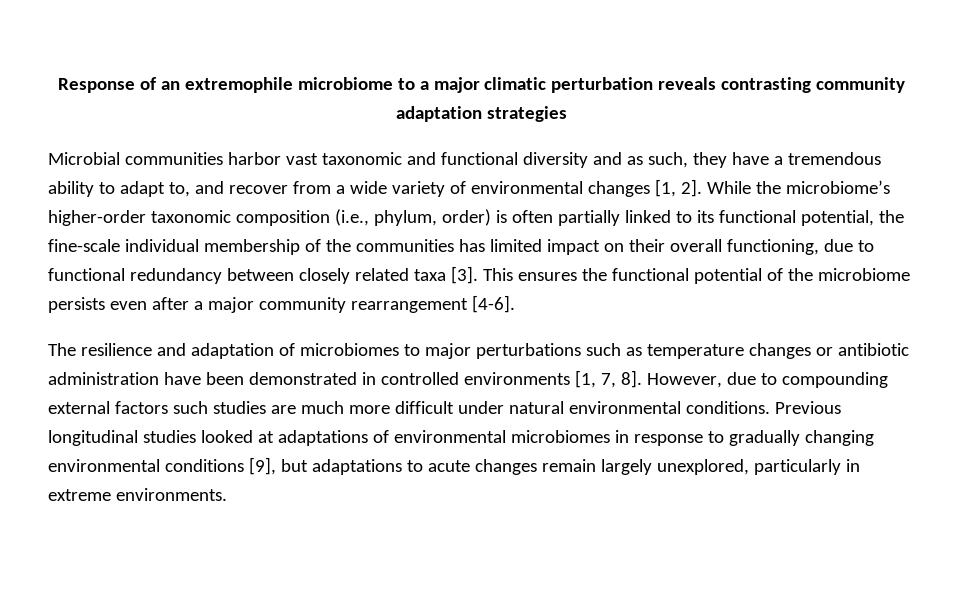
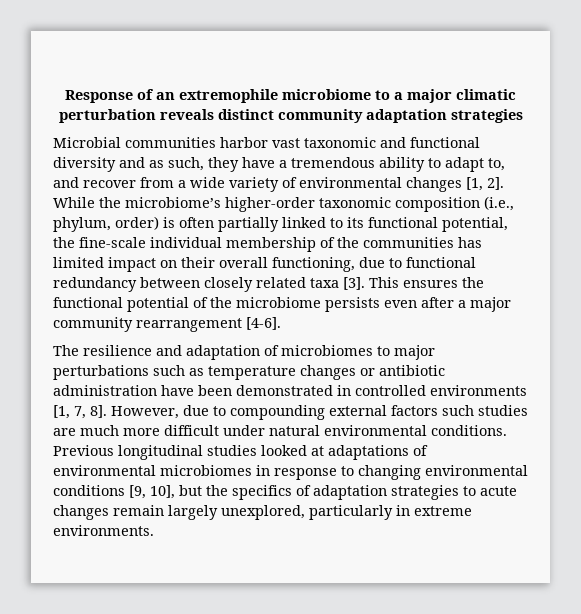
- Response of an extremophile microbiome to a major climatic perturbation reveals contrasting community adaptation strategies
+ Response of an extremophile microbiome to a major climatic perturbation reveals distinct community adaptation strategies
- Previous longitudinal studies looked at adaptations of environmental microbiomes in response to gradually changing environmental conditions [9], but adaptations to acute changes remain largely unexplored, particularly in extreme environments.
+ Previous longitudinal studies looked at adaptations of environmental microbiomes in response to changing environmental conditions [9, 10], but the specifics of adaptation strategies to acute changes remain largely unexplored, particularly in extreme environments.

